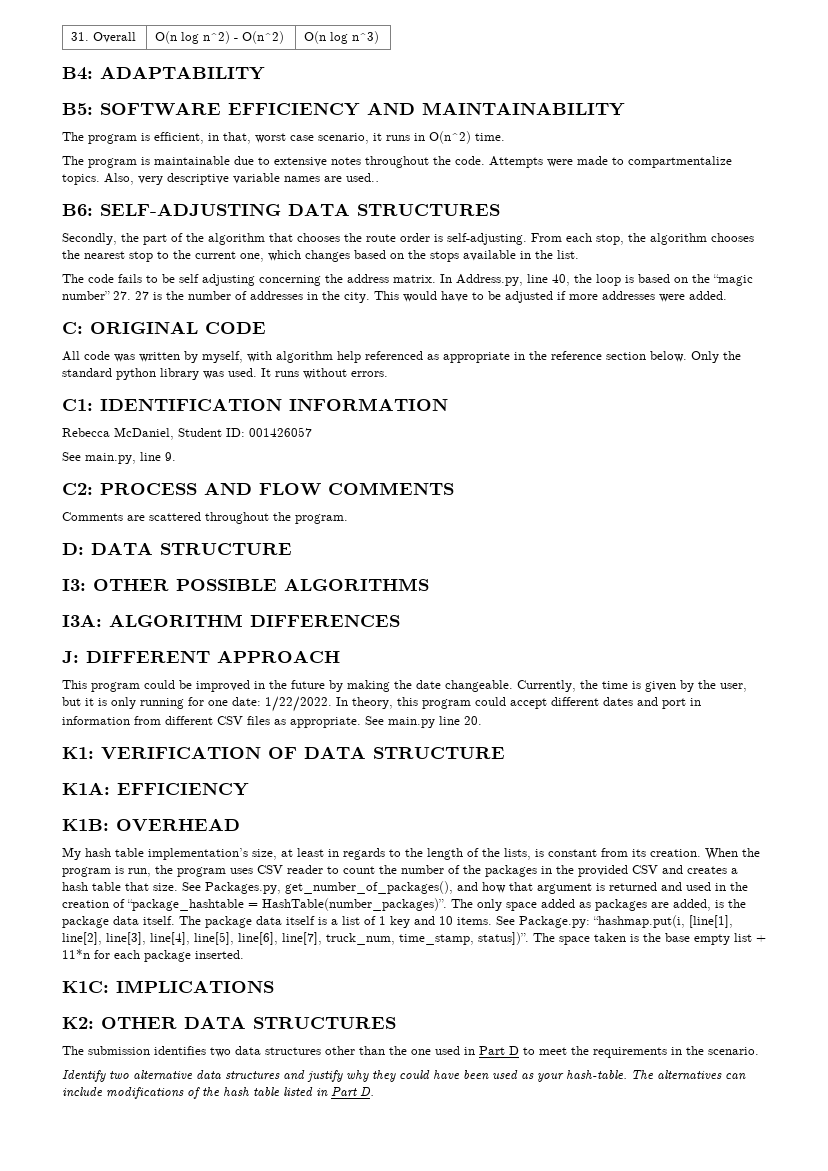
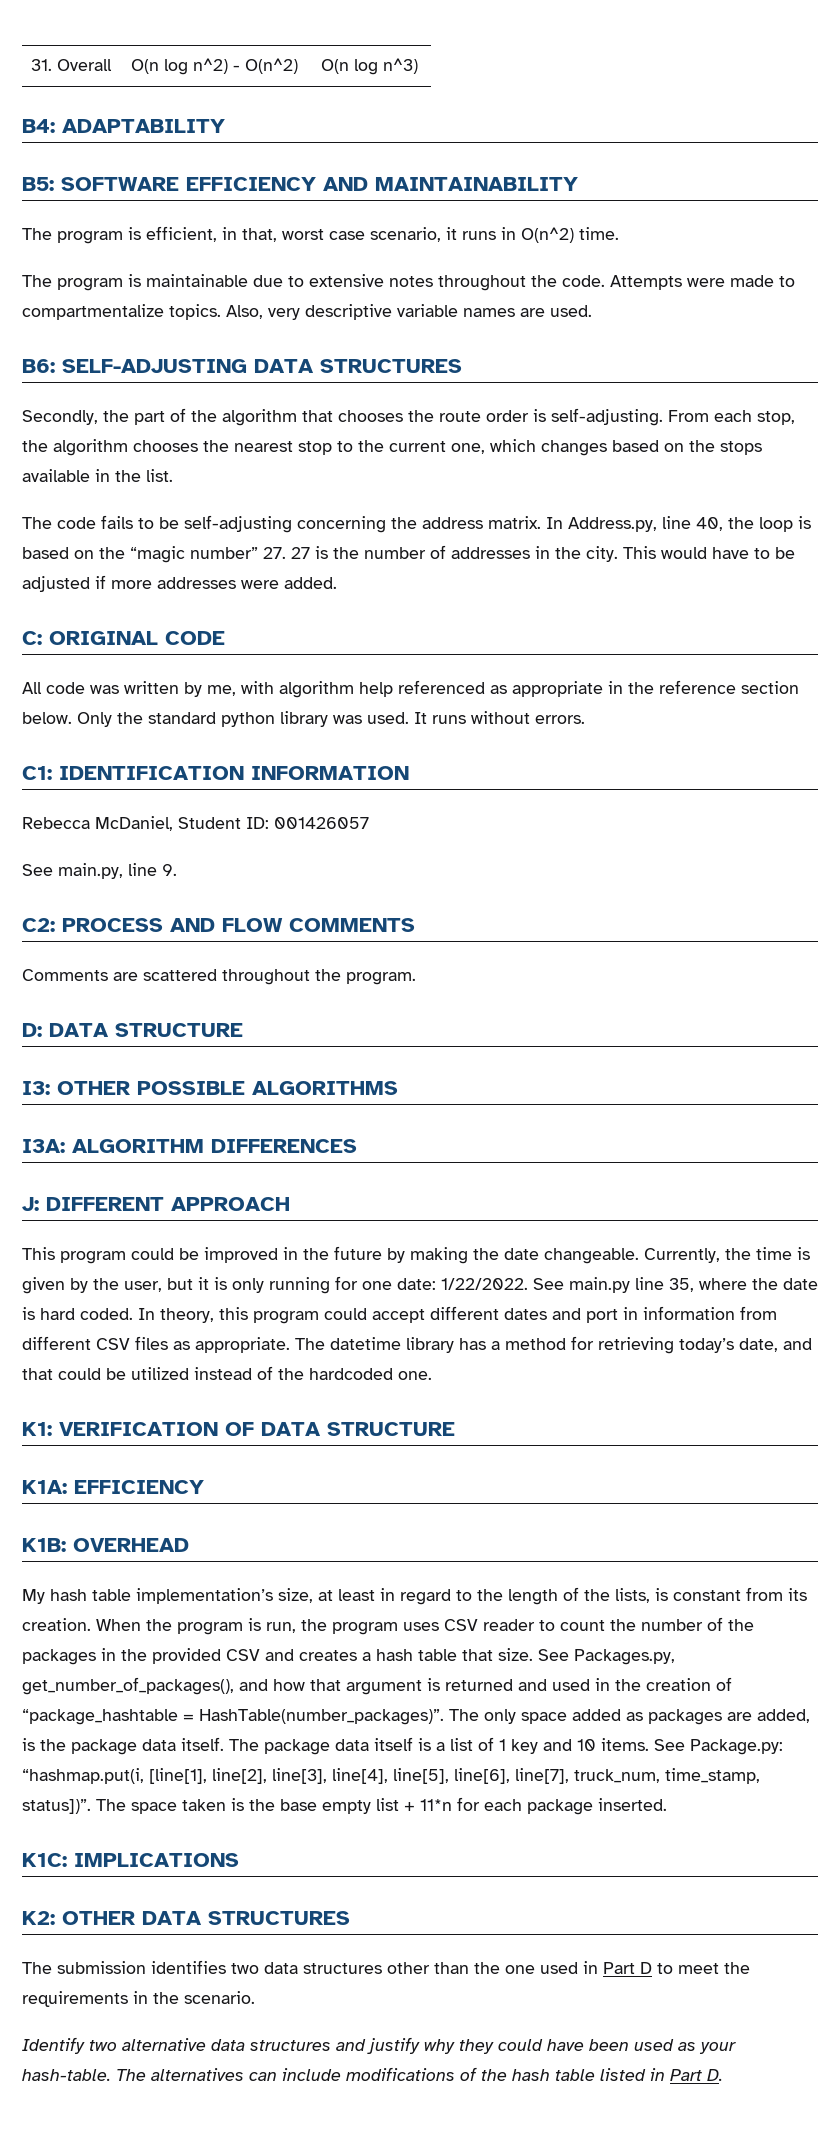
- Also, very descriptive variable names are used..
+ Also, very descriptive variable names are used.
- The code fails to be self adjusting concerning the address matrix.
+ The code fails to be self-adjusting concerning the address matrix.
- All code was written by myself, with algorithm help referenced as appropriate in the reference section below.
+ All code was written by me, with algorithm help referenced as appropriate in the reference section below.
+ See main.py line 35, where the date is hard coded.
- See main.py line 20.
+ The datetime library has a method for retrieving today’s date, and that could be utilized instead of the hardcoded one.
- My hash table implementation’s size, at least in regards to the length of the lists, is constant from its creation.
+ My hash table implementation’s size, at least in regard to the length of the lists, is constant from its creation.

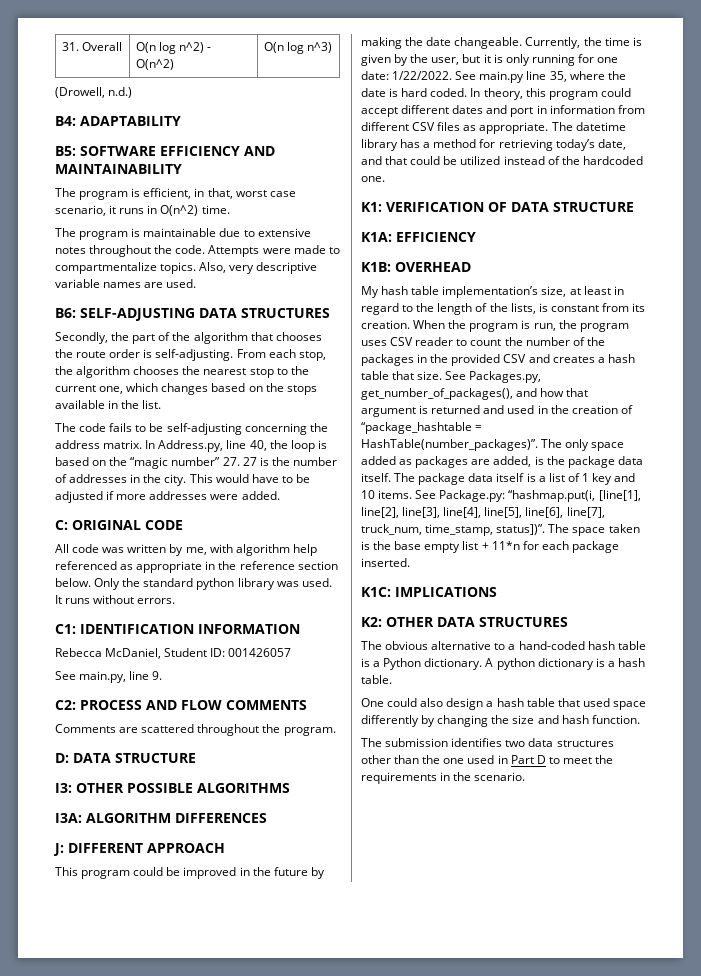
+ (Drowell, n.d.)
+ The obvious alternative to a hand-coded hash table is a Python dictionary. A python dictionary is a hash table.
+ One could also design a hash table that used space differently by changing the size and hash function.
- Identify two alternative data structures and justify why they could have been used as your hash-table. The alternatives can include modifications of the hash table listed in Part D.

